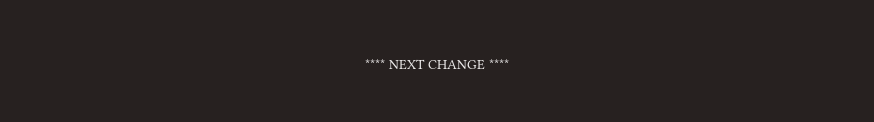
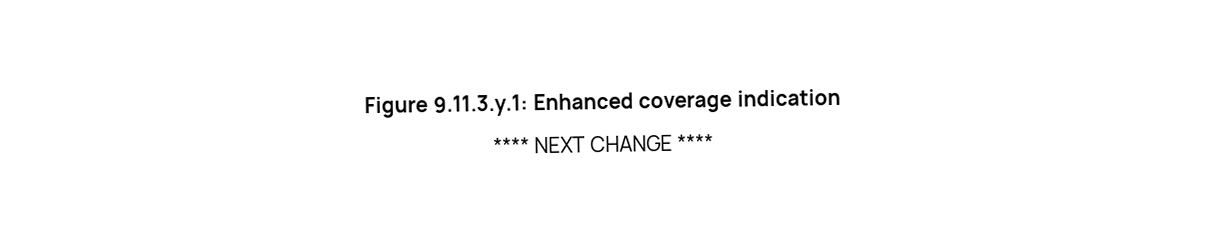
+ Figure 9.11.3.y.1: Enhanced coverage indication

